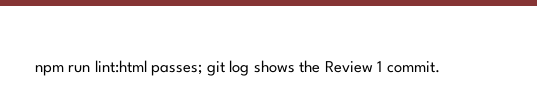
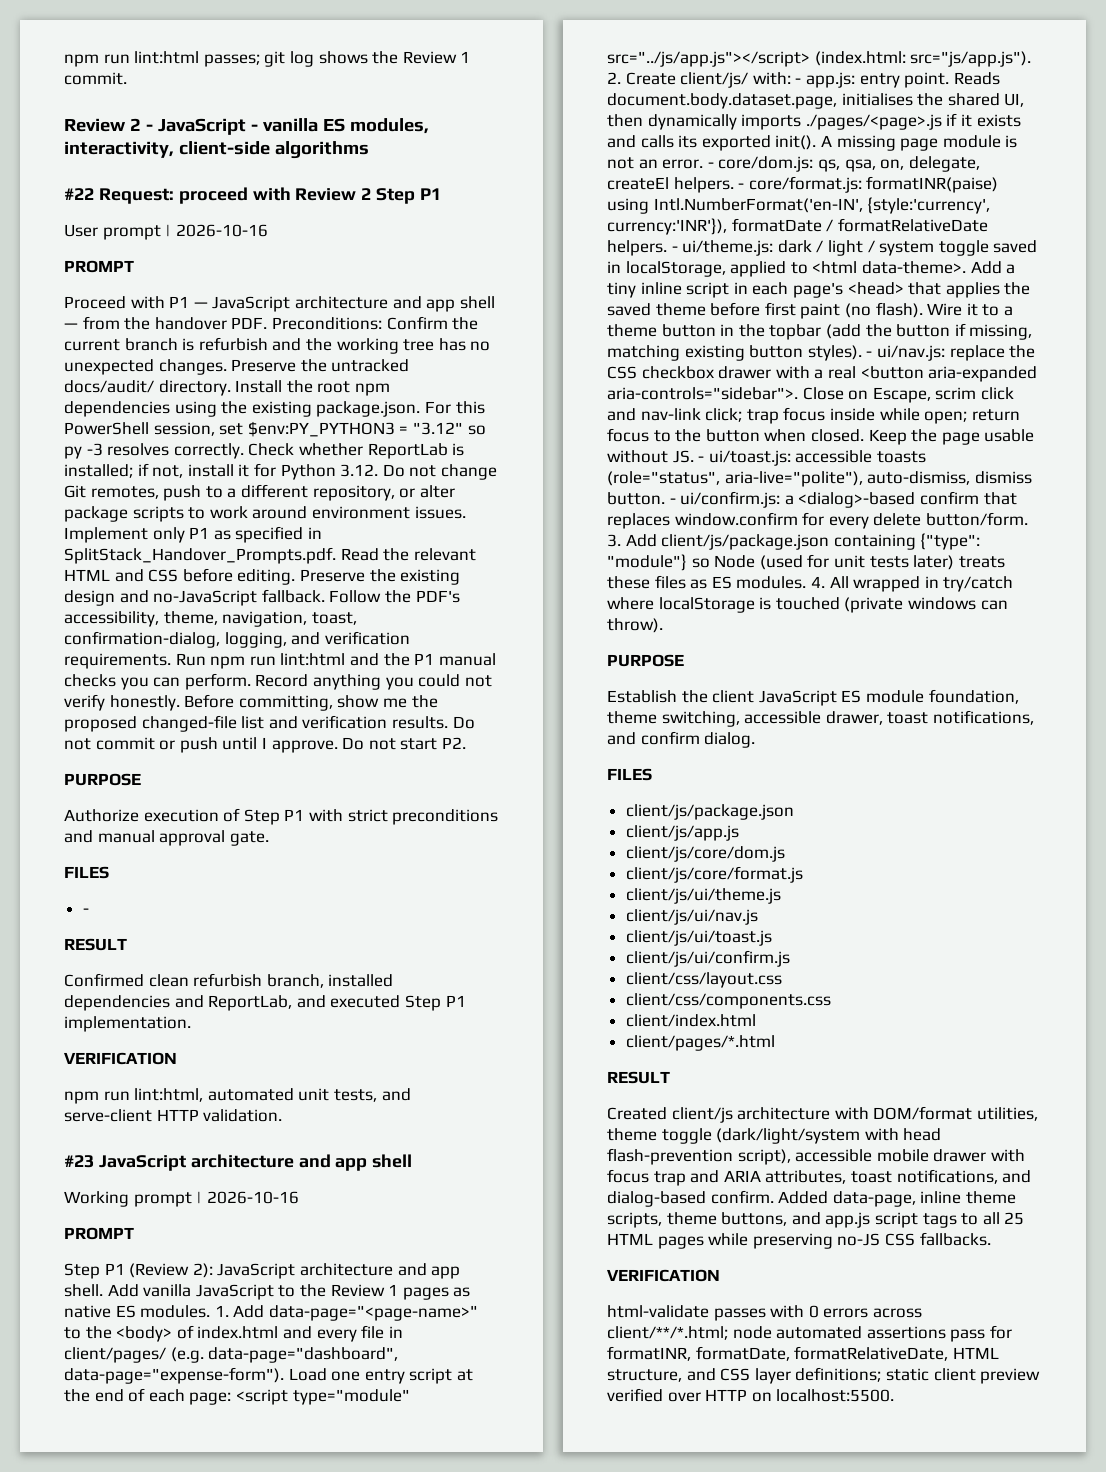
+ Review 2 - JavaScript - vanilla ES modules, interactivity, client-side algorithms
+ #22 Request: proceed with Review 2 Step P1
+ User prompt | 2026-10-16
+ PROMPT
+ Proceed with P1 — JavaScript architecture and app shell — from the handover PDF. Preconditions: Confirm the current branch is refurbish and the working tree has no unexpected changes. Preserve the untracked docs/audit/ directory. Install the root npm dependencies using the existing package.json. For this PowerShell session, set $env:PY_PYTHON3 = "3.12" so py -3 resolves correctly. Check whether ReportLab is installed; if not, install it for Python 3.12. Do not change Git remotes, push to a different repository, or alter package scripts to work around environment issues. Implement only P1 as specified in SplitStack_Handover_Prompts.pdf. Read the relevant HTML and CSS before editing. Preserve the existing design and no-JavaScript fallback. Follow the PDF's accessibility, theme, navigation, toast, confirmation-dialog, logging, and verification requirements. Run npm run lint:html and the P1 manual checks you can perform. Record anything you could not verify honestly. Before committing, show me the proposed changed-file list and verification results. Do not commit or push until I approve. Do not start P2.
+ PURPOSE
+ Authorize execution of Step P1 with strict preconditions and manual approval gate.
+ FILES
+ -
+ RESULT
+ Confirmed clean refurbish branch, installed dependencies and ReportLab, and executed Step P1 implementation.
+ VERIFICATION
+ npm run lint:html, automated unit tests, and serve-client HTTP validation.
+ #23 JavaScript architecture and app shell
+ Working prompt | 2026-10-16
+ PROMPT
+ Step P1 (Review 2): JavaScript architecture and app shell. Add vanilla JavaScript to the Review 1 pages as native ES modules. 1. Add data-page="<page-name>" to the <body> of index.html and every file in client/pages/ (e.g. data-page="dashboard", data-page="expense-form"). Load one entry script at the end of each page: <script type="module" src="../js/app.js"></script> (index.html: src="js/app.js"). 2. Create client/js/ with: - app.js: entry point. Reads document.body.dataset.page, initialises the shared UI, then dynamically imports ./pages/<page>.js if it exists and calls its exported init(). A missing page module is not an error. - core/dom.js: qs, qsa, on, delegate, createEl helpers. - core/format.js: formatINR(paise) using Intl.NumberFormat('en-IN', {style:'currency', currency:'INR'}), formatDate / formatRelativeDate helpers. - ui/theme.js: dark / light / system toggle saved in localStorage, applied to <html data-theme>. Add a tiny inline script in each page's <head> that applies the saved theme before first paint (no flash). Wire it to a theme button in the topbar (add the button if missing, matching existing button styles). - ui/nav.js: replace the CSS checkbox drawer with a real <button aria-expanded aria-controls="sidebar">. Close on Escape, scrim click and nav-link click; trap focus inside while open; return focus to the button when closed. Keep the page usable without JS. - ui/toast.js: accessible toasts (role="status", aria-live="polite"), auto-dismiss, dismiss button. - ui/confirm.js: a <dialog>-based confirm that replaces window.confirm for every delete button/form. 3. Add client/js/package.json containing {"type": "module"} so Node (used for unit tests later) treats these files as ES modules. 4. All wrapped in try/catch where localStorage is touched (private windows can throw).
+ PURPOSE
+ Establish the client JavaScript ES module foundation, theme switching, accessible drawer, toast notifications, and confirm dialog.
+ FILES
+ client/js/package.json
+ client/js/app.js
+ client/js/core/dom.js
+ client/js/core/format.js
+ client/js/ui/theme.js
+ client/js/ui/nav.js
+ client/js/ui/toast.js
+ client/js/ui/confirm.js
+ client/css/layout.css
+ client/css/components.css
+ client/index.html
+ client/pages/*.html
+ RESULT
+ Created client/js architecture with DOM/format utilities, theme toggle (dark/light/system with head flash-prevention script), accessible mobile drawer with focus trap and ARIA attributes, toast notifications, and dialog-based confirm. Added data-page, inline theme scripts, theme buttons, and app.js script tags to all 25 HTML pages while preserving no-JS CSS fallbacks.
+ VERIFICATION
+ html-validate passes with 0 errors across client/**/*.html; node automated assertions pass for formatINR, formatDate, formatRelativeDate, HTML structure, and CSS layer definitions; static client preview verified over HTTP on localhost:5500.

